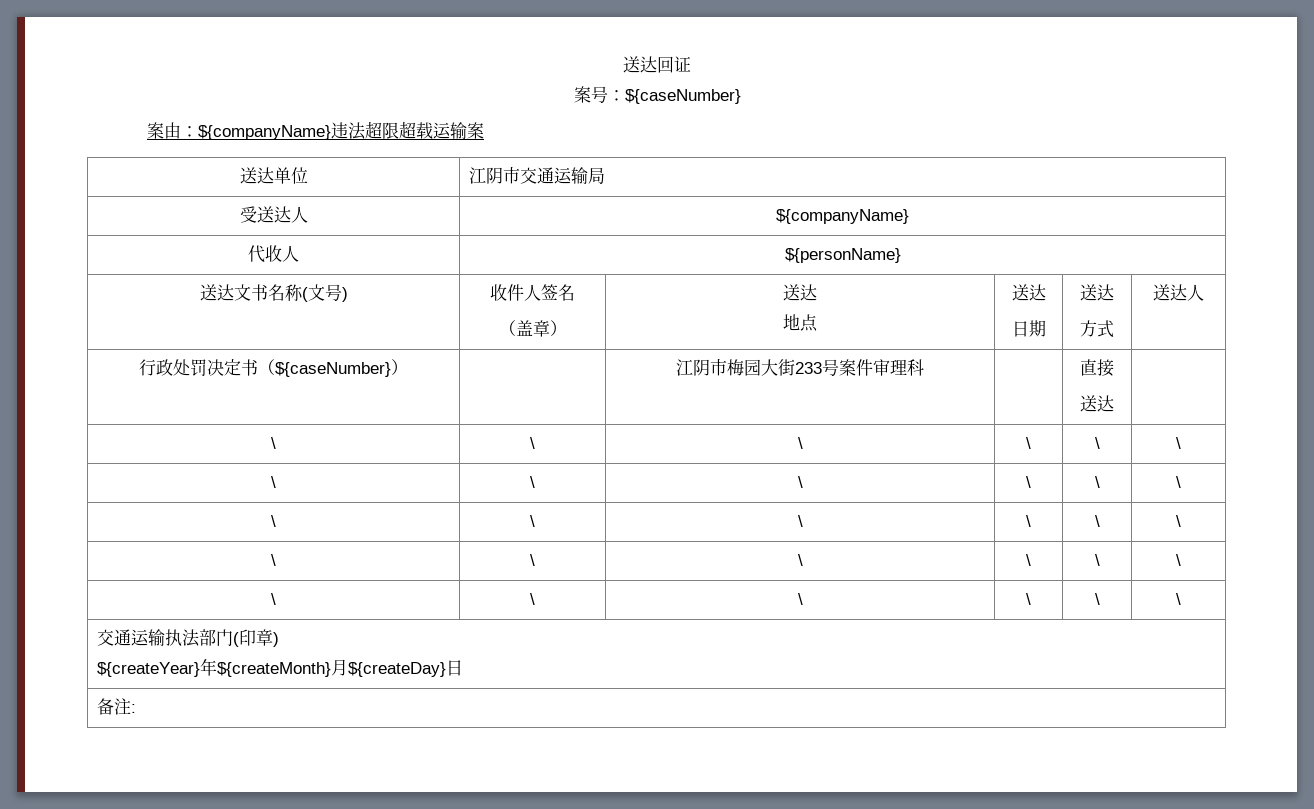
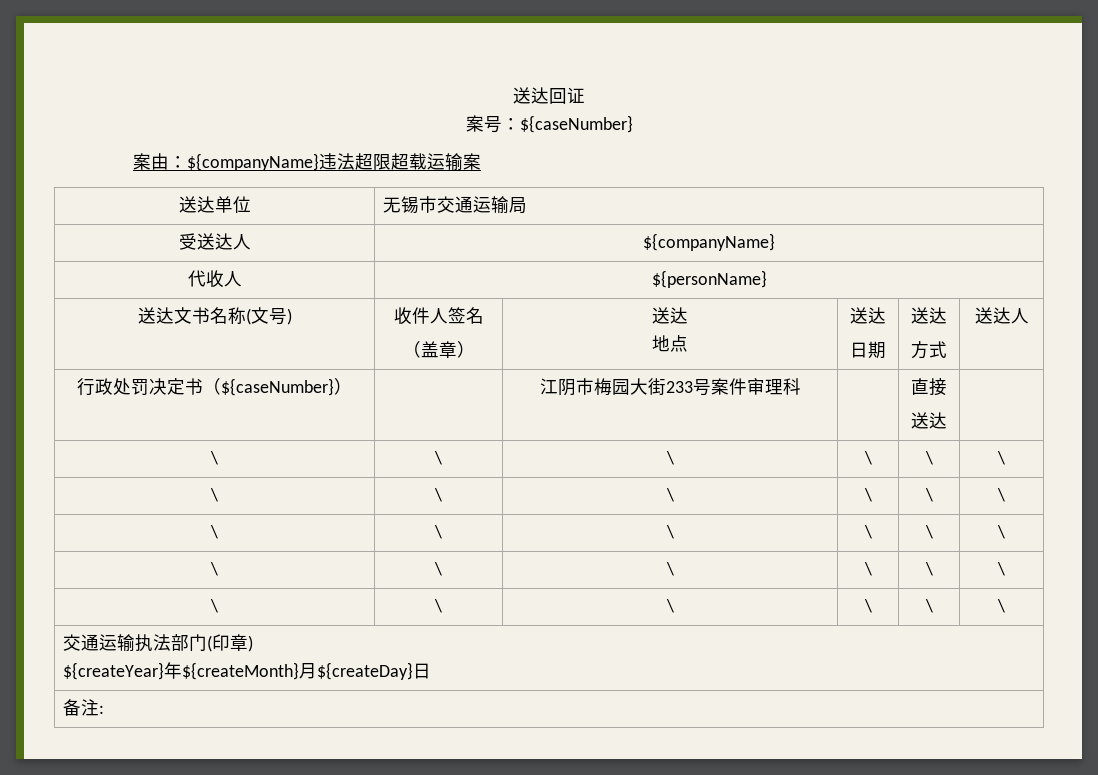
- 送达单位 | 江阴市交通运输局
+ 送达单位 | 无锡市交通运输局

